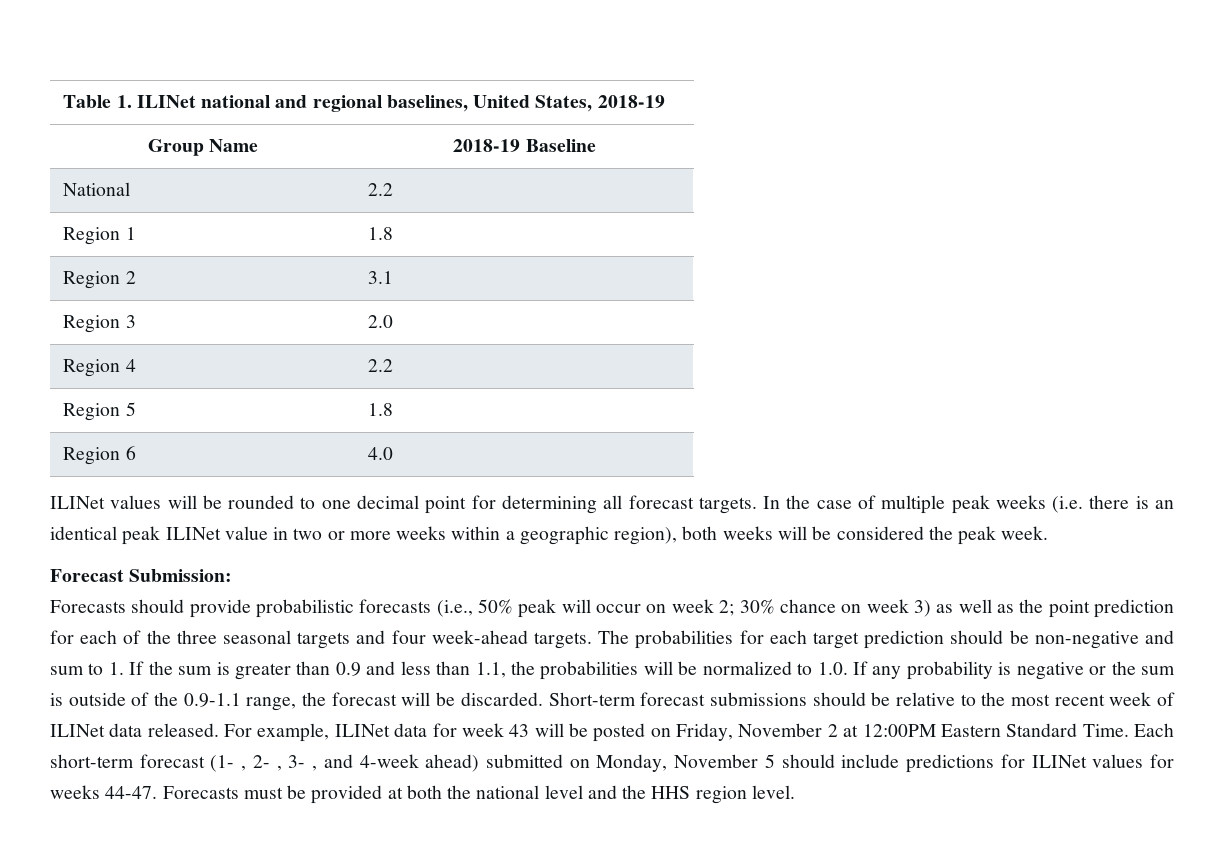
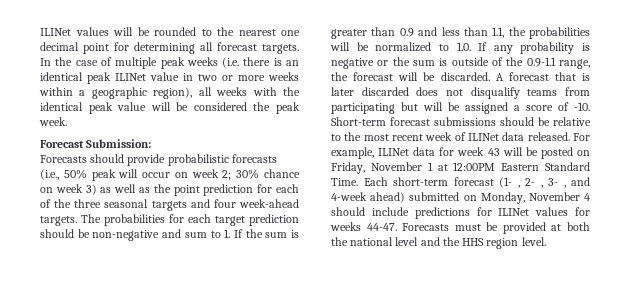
- Table 1. ILINet national and regional baselines, United States, 2018-19
- Group Name | 2018-19 Baseline
- National | 2.2
- Region 1 | 1.8
- Region 2 | 3.1
- Region 3 | 2.0
- Region 4 | 2.2
- Region 5 | 1.8
- Region 6 | 4.0
- ILINet values will be rounded to one decimal point for determining all forecast targets.
+ ILINet values will be rounded to the nearest one decimal point for determining all forecast targets.
- In the case of multiple peak weeks (i.e. there is an identical peak ILINet value in two or more weeks within a geographic region), both weeks will be considered the peak week.
+ In the case of multiple peak weeks (i.e. there is an identical peak ILINet value in two or more weeks within a geographic region), all weeks with the identical peak value will be considered the peak week.
+ A forecast that is later discarded does not disqualify teams from participating but will be assigned a score of -10.
- For example, ILINet data for week 43 will be posted on Friday, November 2 at 12:00PM Eastern Standard Time.
+ For example, ILINet data for week 43 will be posted on Friday, November 1 at 12:00PM Eastern Standard Time.
- Each short-term forecast (1- , 2- , 3- , and 4-week ahead) submitted on Monday, November 5 should include predictions for ILINet values for weeks 44-47.
+ Each short-term forecast (1- , 2- , 3- , and 4-week ahead) submitted on Monday, November 4 should include predictions for ILINet values for weeks 44-47.

